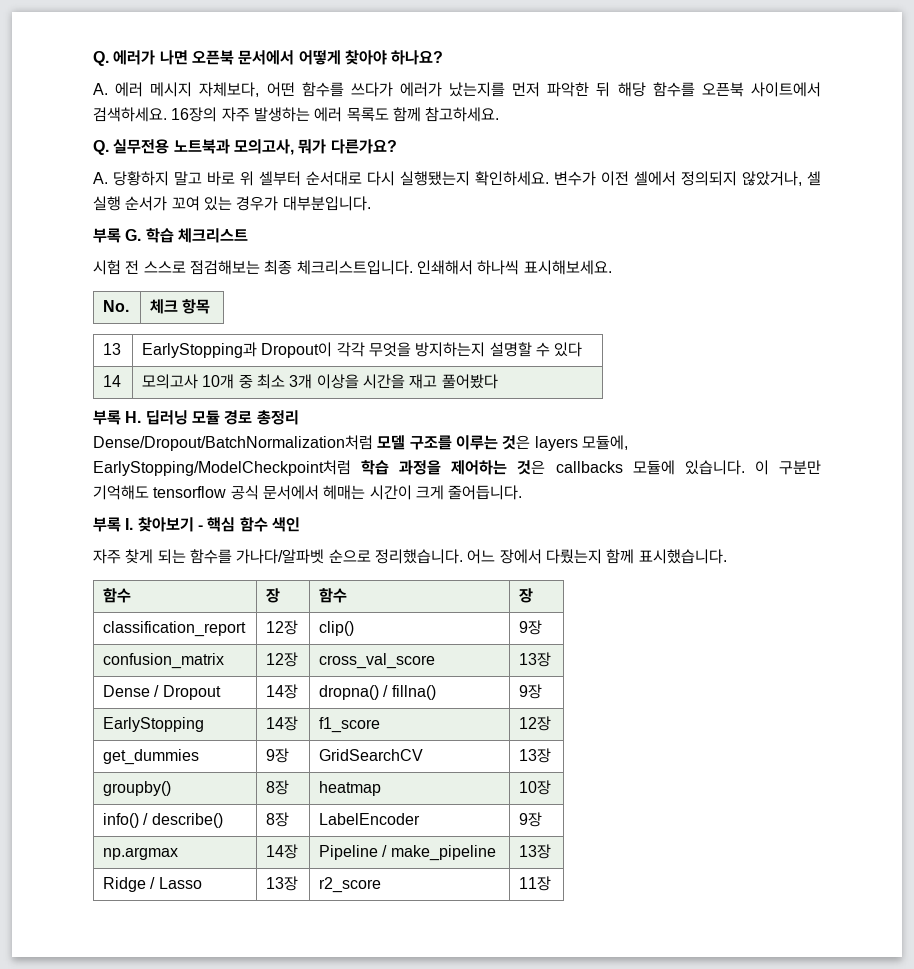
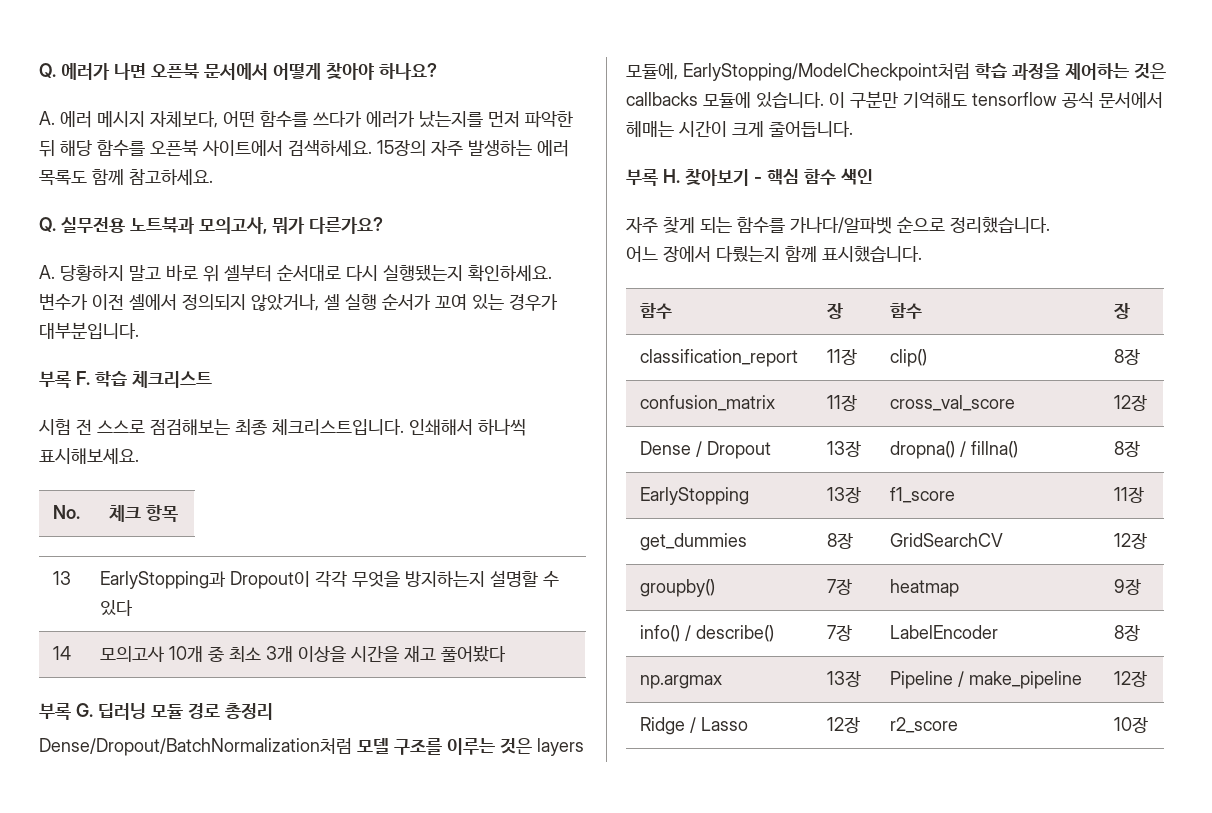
- 16장의 자주 발생하는 에러 목록도 함께 참고하세요.
+ 15장의 자주 발생하는 에러 목록도 함께 참고하세요.
- 부록 G. 학습 체크리스트
+ 부록 F. 학습 체크리스트
- 부록 H. 딥러닝 모듈 경로 총정리
+ 부록 G. 딥러닝 모듈 경로 총정리
- 부록 I. 찾아보기 - 핵심 함수 색인
+ 부록 H. 찾아보기 - 핵심 함수 색인
- 자주 찾게 되는 함수를 가나다/알파벳 순으로 정리했습니다. 어느 장에서 다뤘는지 함께 표시했습니다.
+ 자주 찾게 되는 함수를 가나다/알파벳 순으로 정리했습니다.
+ 어느 장에서 다뤘는지 함께 표시했습니다.
- classification_report | 12장 | clip() | 9장
+ classification_report | 11장 | clip() | 8장
- confusion_matrix | 12장 | cross_val_score | 13장
+ confusion_matrix | 11장 | cross_val_score | 12장
- Dense / Dropout | 14장 | dropna() / fillna() | 9장
+ Dense / Dropout | 13장 | dropna() / fillna() | 8장
- EarlyStopping | 14장 | f1_score | 12장
+ EarlyStopping | 13장 | f1_score | 11장
- get_dummies | 9장 | GridSearchCV | 13장
+ get_dummies | 8장 | GridSearchCV | 12장
- groupby() | 8장 | heatmap | 10장
+ groupby() | 7장 | heatmap | 9장
- info() / describe() | 8장 | LabelEncoder | 9장
+ info() / describe() | 7장 | LabelEncoder | 8장
- np.argmax | 14장 | Pipeline / make_pipeline | 13장
+ np.argmax | 13장 | Pipeline / make_pipeline | 12장
- Ridge / Lasso | 13장 | r2_score | 11장
+ Ridge / Lasso | 12장 | r2_score | 10장

